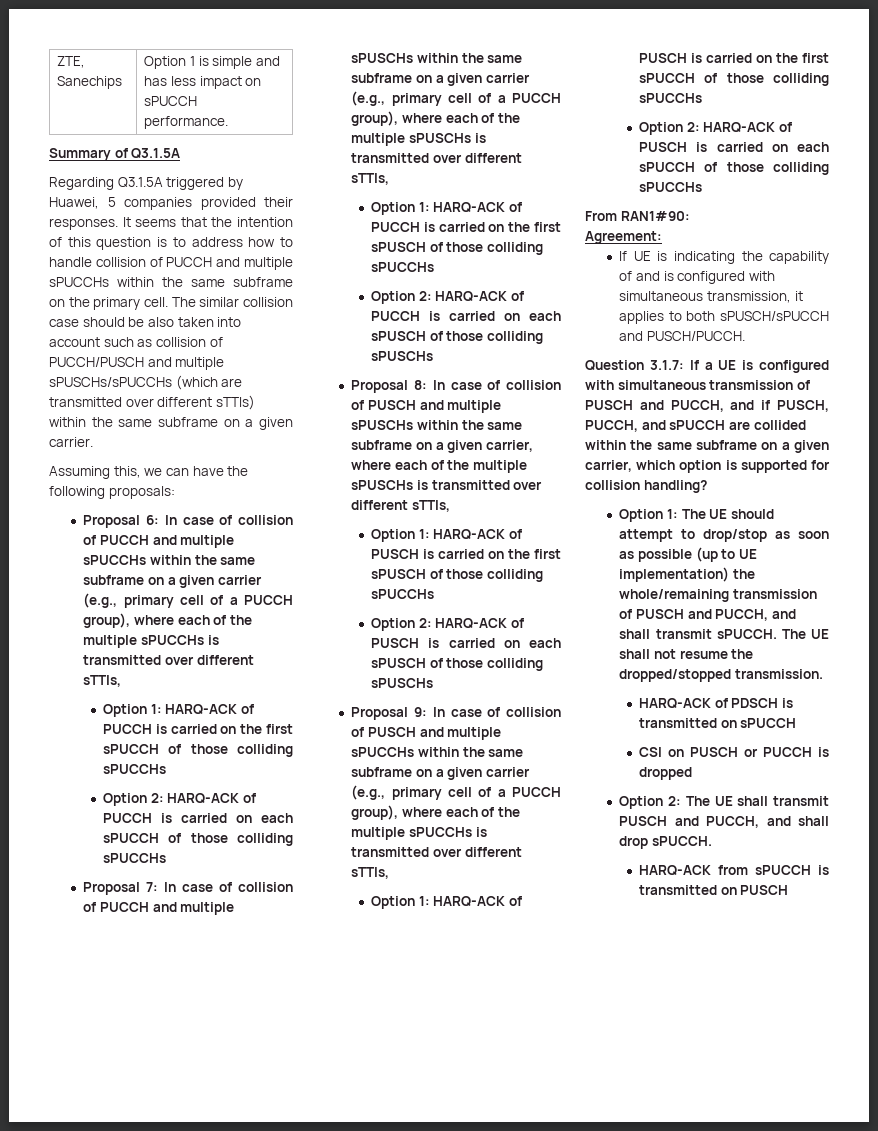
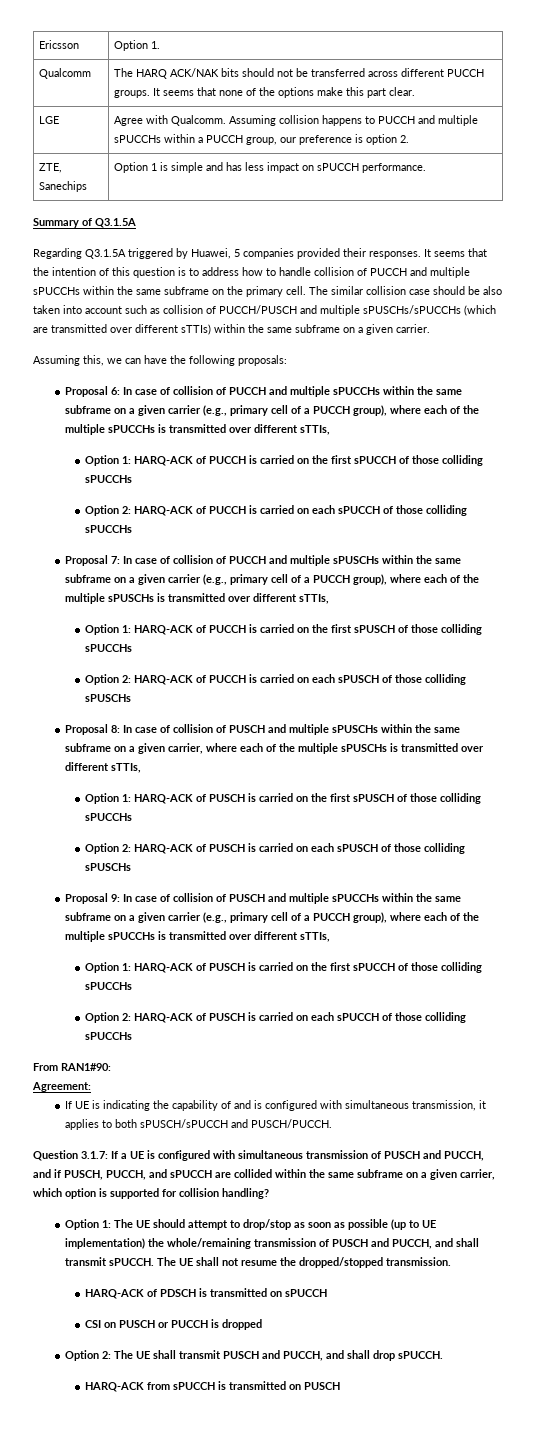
+ Ericsson | Option 1.
+ Qualcomm | The HARQ ACK/NAK bits should not be transferred across different PUCCH groups. It seems that none of the options make this part clear.
+ LGE | Agree with Qualcomm. Assuming collision happens to PUCCH and multiple sPUCCHs within a PUCCH group, our preference is option 2.

